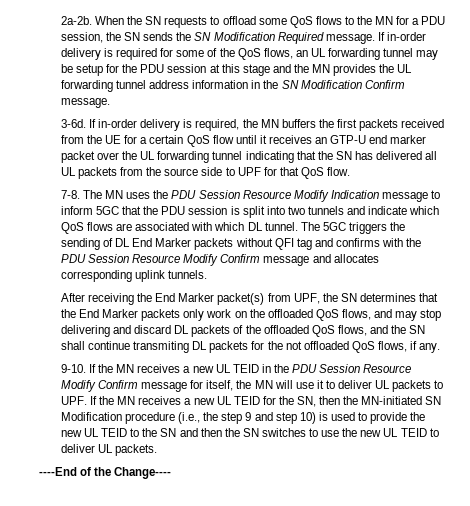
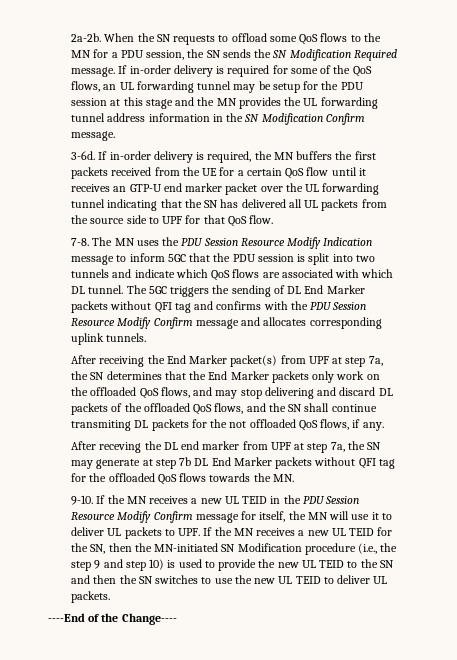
- After receiving the End Marker packet(s) from UPF, the SN determines that the End Marker packets only work on the offloaded QoS flows, and may stop delivering and discard DL packets of the offloaded QoS flows, and the SN shall continue transmiting DL packets for the not offloaded QoS flows, if any.
+ After receiving the End Marker packet(s) from UPF at step 7a, the SN determines that the End Marker packets only work on the offloaded QoS flows, and may stop delivering and discard DL packets of the offloaded QoS flows, and the SN shall continue transmiting DL packets for the not offloaded QoS flows, if any.
+ After receving the DL end marker from UPF at step 7a, the SN may generate at step 7b DL End Marker packets without QFI tag for the offloaded QoS flows towards the MN.

